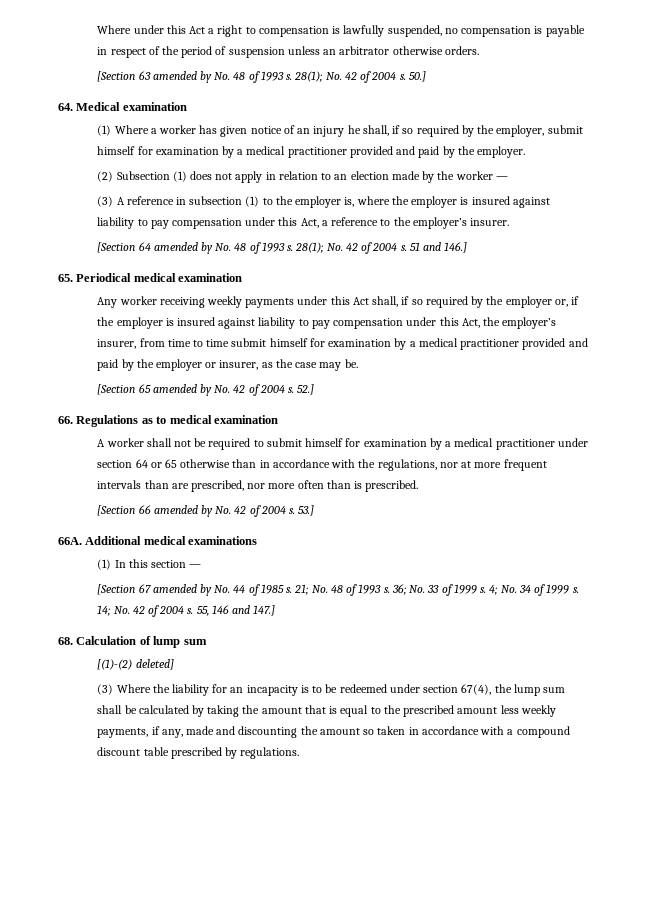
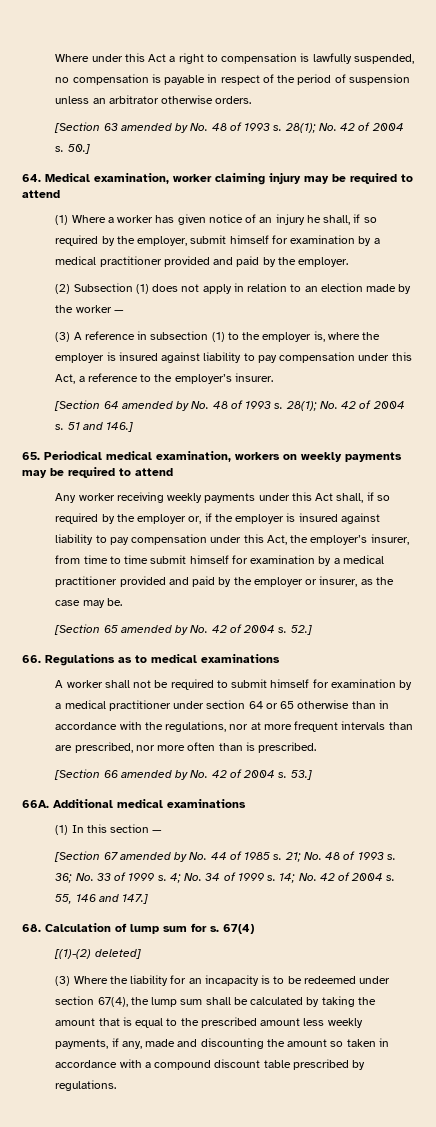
- 64. Medical examination
+ 64. Medical examination, worker claiming injury may be required to attend
- 65. Periodical medical examination
+ 65. Periodical medical examination, workers on weekly payments may be required to attend
- 66. Regulations as to medical examination
+ 66. Regulations as to medical examinations
- 68. Calculation of lump sum
+ 68. Calculation of lump sum for s. 67(4)

